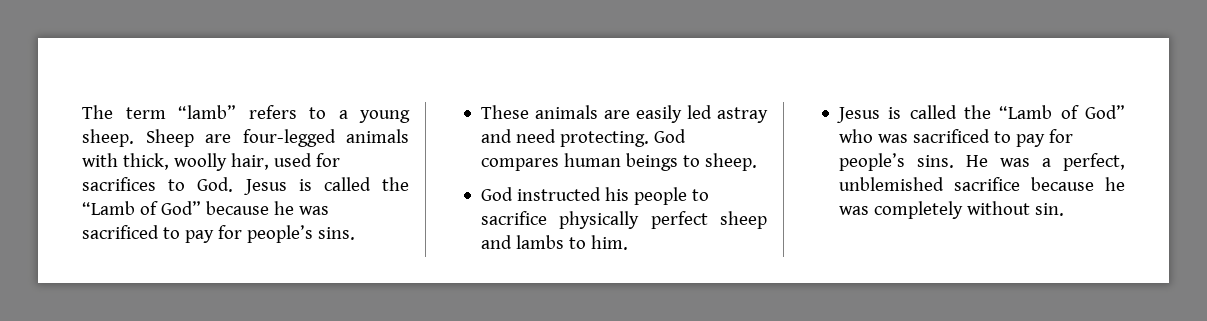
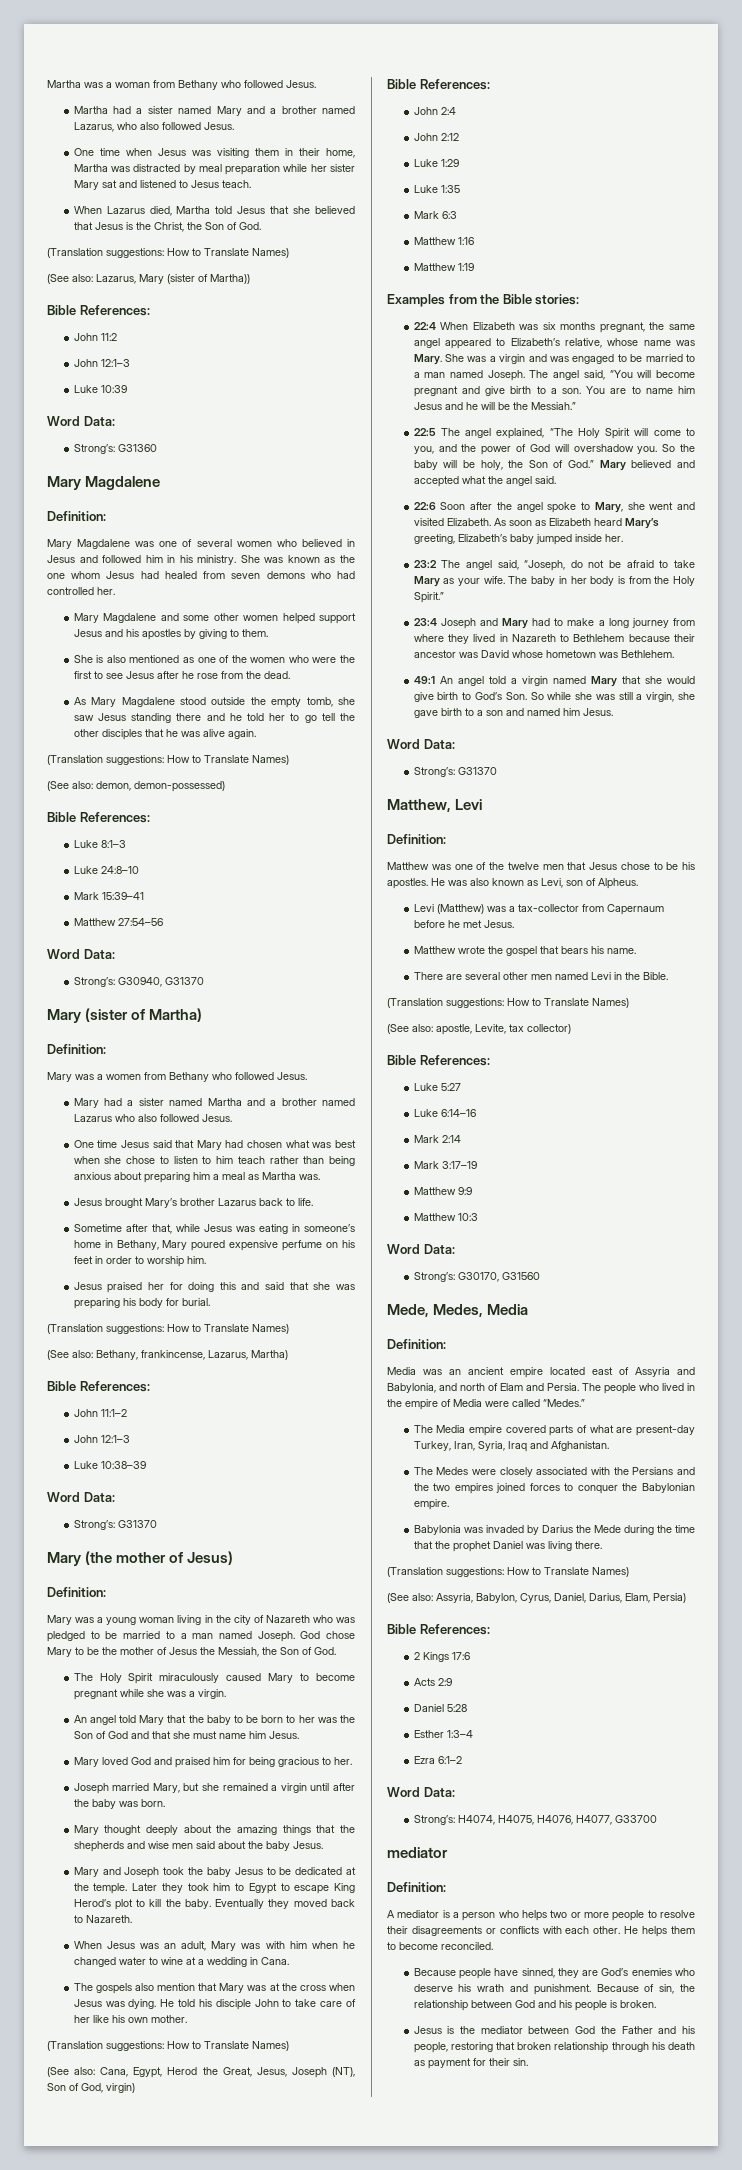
- The term “lamb” refers to a young sheep. Sheep are four-legged animals with thick, woolly hair, used for sacrifices to God. Jesus is called the “Lamb of God” because he was sacrificed to pay for people’s sins.
- These animals are easily led astray and need protecting. God compares human beings to sheep.
- God instructed his people to sacrifice physically perfect sheep and lambs to him.
- Jesus is called the “Lamb of God” who was sacrificed to pay for people’s sins. He was a perfect, unblemished sacrifice because he was completely without sin.
+ Martha was a woman from Bethany who followed Jesus.
+ Martha had a sister named Mary and a brother named Lazarus, who also followed Jesus.
+ One time when Jesus was visiting them in their home, Martha was distracted by meal preparation while her sister Mary sat and listened to Jesus teach.
+ When Lazarus died, Martha told Jesus that she believed that Jesus is the Christ, the Son of God.
+ (Translation suggestions: How to Translate Names)
+ (See also: Lazarus, Mary (sister of Martha))
+ Bible References:
+ John 11:2
+ John 12:1–3
+ Luke 10:39
+ Word Data:
+ Strong’s: G31360
+ Mary Magdalene
+ Definition:
+ Mary Magdalene was one of several women who believed in Jesus and followed him in his ministry. She was known as the one whom Jesus had healed from seven demons who had controlled her.
+ Mary Magdalene and some other women helped support Jesus and his apostles by giving to them.
+ She is also mentioned as one of the women who were the first to see Jesus after he rose from the dead.
+ As Mary Magdalene stood outside the empty tomb, she saw Jesus standing there and he told her to go tell the other disciples that he was alive again.
+ (Translation suggestions: How to Translate Names)
+ (See also: demon, demon-possessed)
+ Bible References:
+ Luke 8:1–3
+ Luke 24:8–10
+ Mark 15:39–41
+ Matthew 27:54–56
+ Word Data:
+ Strong’s: G30940, G31370
+ Mary (sister of Martha)
+ Definition:
+ Mary was a women from Bethany who followed Jesus.
+ Mary had a sister named Martha and a brother named Lazarus who also followed Jesus.
+ One time Jesus said that Mary had chosen what was best when she chose to listen to him teach rather than being anxious about preparing him a meal as Martha was.
+ Jesus brought Mary’s brother Lazarus back to life.
+ Sometime after that, while Jesus was eating in someone’s home in Bethany, Mary poured expensive perfume on his feet in order to worship him.
+ Jesus praised her for doing this and said that she was preparing his body for burial.
+ (Translation suggestions: How to Translate Names)
+ (See also: Bethany, frankincense, Lazarus, Martha)
+ Bible References:
+ John 11:1–2
+ John 12:1–3
+ Luke 10:38–39
+ Word Data:
+ Strong’s: G31370
+ Mary (the mother of Jesus)
+ Definition:
+ Mary was a young woman living in the city of Nazareth who was pledged to be married to a man named Joseph. God chose Mary to be the mother of Jesus the Messiah, the Son of God.
+ The Holy Spirit miraculously caused Mary to become pregnant while she was a virgin.
+ An angel told Mary that the baby to be born to her was the Son of God and that she must name him Jesus.
+ Mary loved God and praised him for being gracious to her.
+ Joseph married Mary, but she remained a virgin until after the baby was born.
+ Mary thought deeply about the amazing things that the shepherds and wise men said about the baby Jesus.
+ Mary and Joseph took the baby Jesus to be dedicated at the temple. Later they took him to Egypt to escape King Herod’s plot to kill the baby. Eventually they moved back to Nazareth.
+ When Jesus was an adult, Mary was with him when he changed water to wine at a wedding in Cana.
+ The gospels also mention that Mary was at the cross when Jesus was dying. He told his disciple John to take care of her like his own mother.
+ (Translation suggestions: How to Translate Names)
+ (See also: Cana, Egypt, Herod the Great, Jesus, Joseph (NT), Son of God, virgin)
+ Bible References:
+ John 2:4
+ John 2:12
+ Luke 1:29
+ Luke 1:35
+ Mark 6:3
+ Matthew 1:16
+ Matthew 1:19
+ Examples from the Bible stories:
+ 22:4 When Elizabeth was six months pregnant, the same angel appeared to Elizabeth’s relative, whose name was Mary. She was a virgin and was engaged to be married to a man named Joseph. The angel said, “You will become pregnant and give birth to a son. You are to name him Jesus and he will be the Messiah.”
+ 22:5 The angel explained, “The Holy Spirit will come to you, and the power of God will overshadow you. So the baby will be holy, the Son of God.” Mary believed and accepted what the angel said.
+ 22:6 Soon after the angel spoke to Mary, she went and visited Elizabeth. As soon as Elizabeth heard Mary’s greeting, Elizabeth’s baby jumped inside her.
+ 23:2 The angel said, “Joseph, do not be afraid to take Mary as your wife. The baby in her body is from the Holy Spirit.”
+ 23:4 Joseph and Mary had to make a long journey from where they lived in Nazareth to Bethlehem because their ancestor was David whose hometown was Bethlehem.
+ 49:1 An angel told a virgin named Mary that she would give birth to God’s Son. So while she was still a virgin, she gave birth to a son and named him Jesus.
+ Word Data:
+ Strong’s: G31370
+ Matthew, Levi
+ Definition:
+ Matthew was one of the twelve men that Jesus chose to be his apostles. He was also known as Levi, son of Alpheus.
+ Levi (Matthew) was a tax-collector from Capernaum before he met Jesus.
+ Matthew wrote the gospel that bears his name.
+ There are several other men named Levi in the Bible.
+ (Translation suggestions: How to Translate Names)
+ (See also: apostle, Levite, tax collector)
+ Bible References:
+ Luke 5:27
+ Luke 6:14–16
+ Mark 2:14
+ Mark 3:17–19
+ Matthew 9:9
+ Matthew 10:3
+ Word Data:
+ Strong’s: G30170, G31560
+ Mede, Medes, Media
+ Definition:
+ Media was an ancient empire located east of Assyria and Babylonia, and north of Elam and Persia. The people who lived in the empire of Media were called “Medes.”
+ The Media empire covered parts of what are present-day Turkey, Iran, Syria, Iraq and Afghanistan.
+ The Medes were closely associated with the Persians and the two empires joined forces to conquer the Babylonian empire.
+ Babylonia was invaded by Darius the Mede during the time that the prophet Daniel was living there.
+ (Translation suggestions: How to Translate Names)
+ (See also: Assyria, Babylon, Cyrus, Daniel, Darius, Elam, Persia)
+ Bible References:
+ 2 Kings 17:6
+ Acts 2:9
+ Daniel 5:28
+ Esther 1:3–4
+ Ezra 6:1–2
+ Word Data:
+ Strong’s: H4074, H4075, H4076, H4077, G33700
+ mediator
+ Definition:
+ A mediator is a person who helps two or more people to resolve their disagreements or conflicts with each other. He helps them to become reconciled.
+ Because people have sinned, they are God’s enemies who deserve his wrath and punishment. Because of sin, the relationship between God and his people is broken.
+ Jesus is the mediator between God the Father and his people, restoring that broken relationship through his death as payment for their sin.

